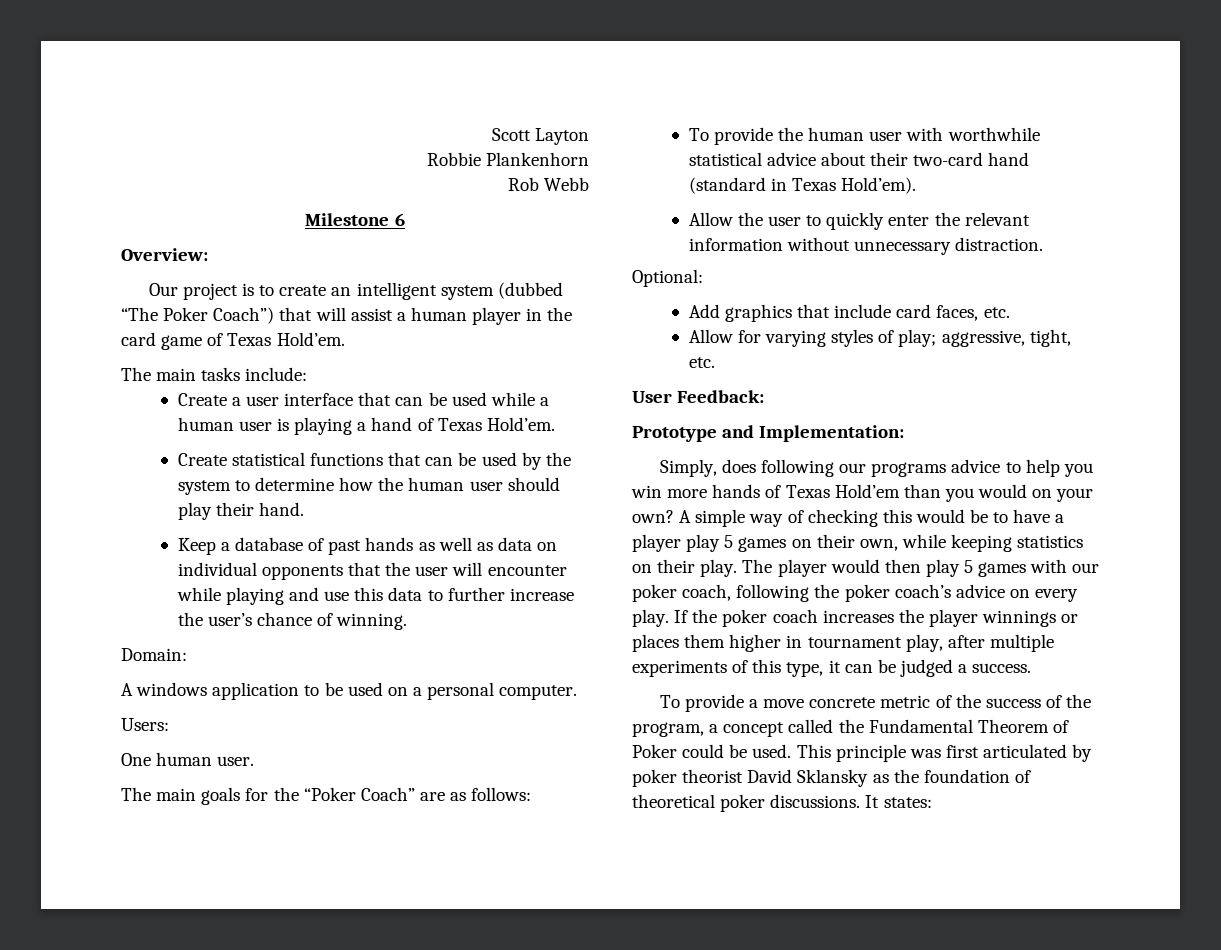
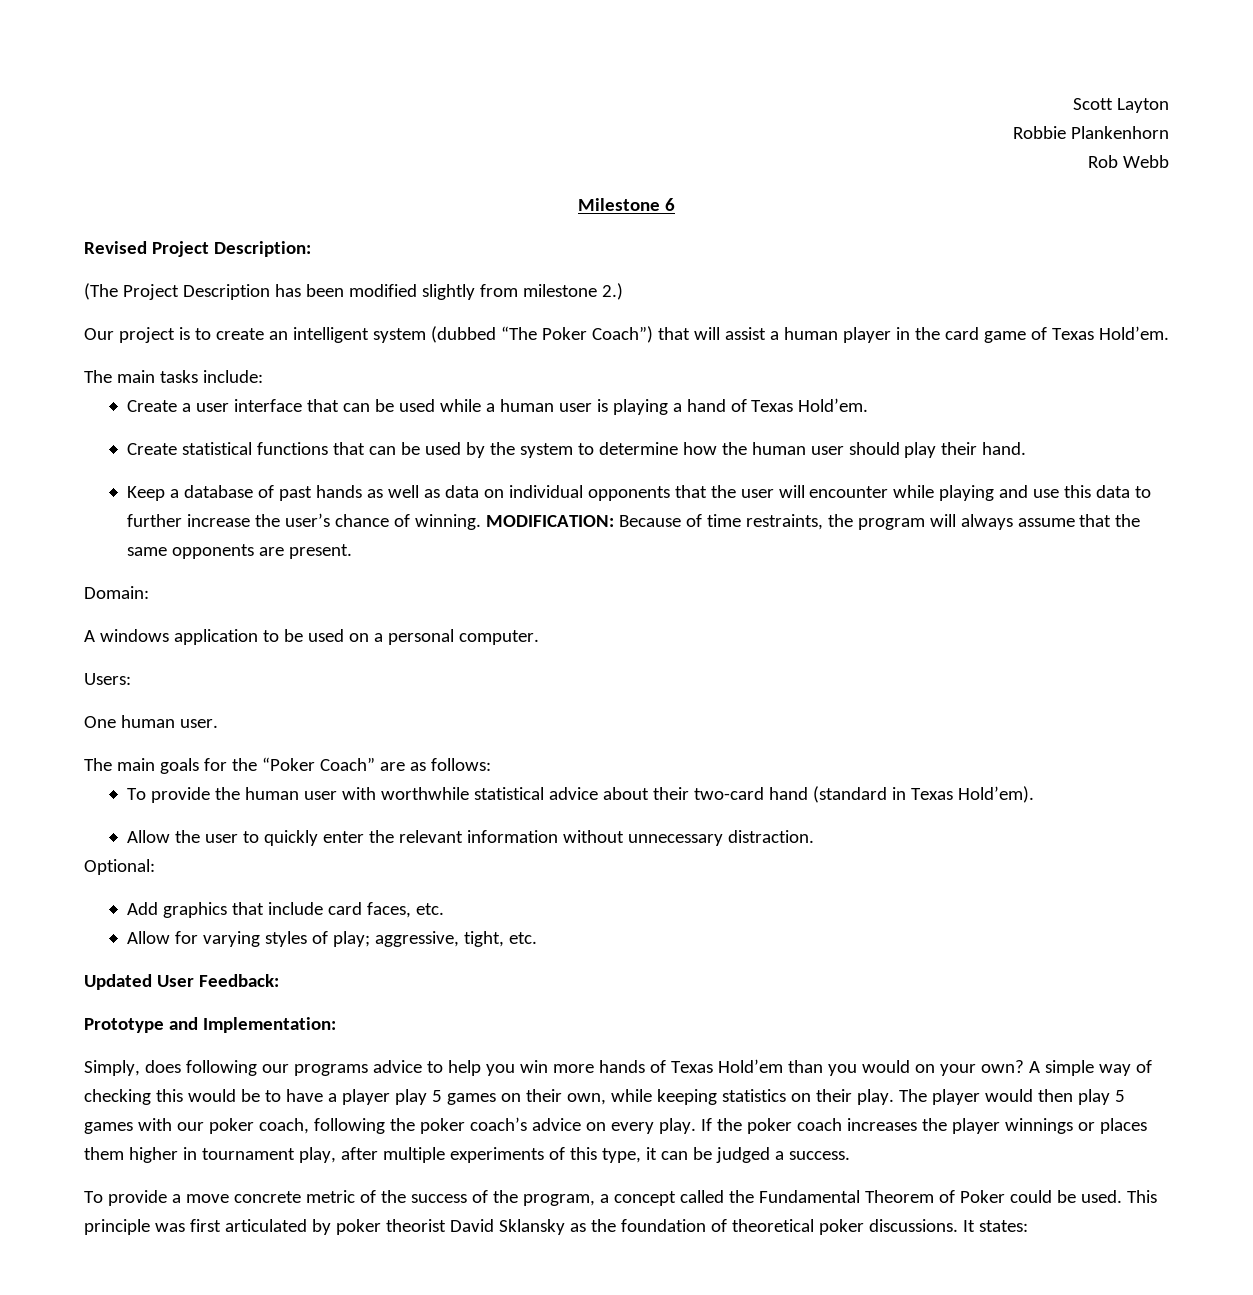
- Overview:
+ Revised Project Description:
+ (The Project Description has been modified slightly from milestone 2.)
+ MODIFICATION: Because of time restraints, the program will always assume that the same opponents are present.
- User Feedback:
+ Updated User Feedback:

